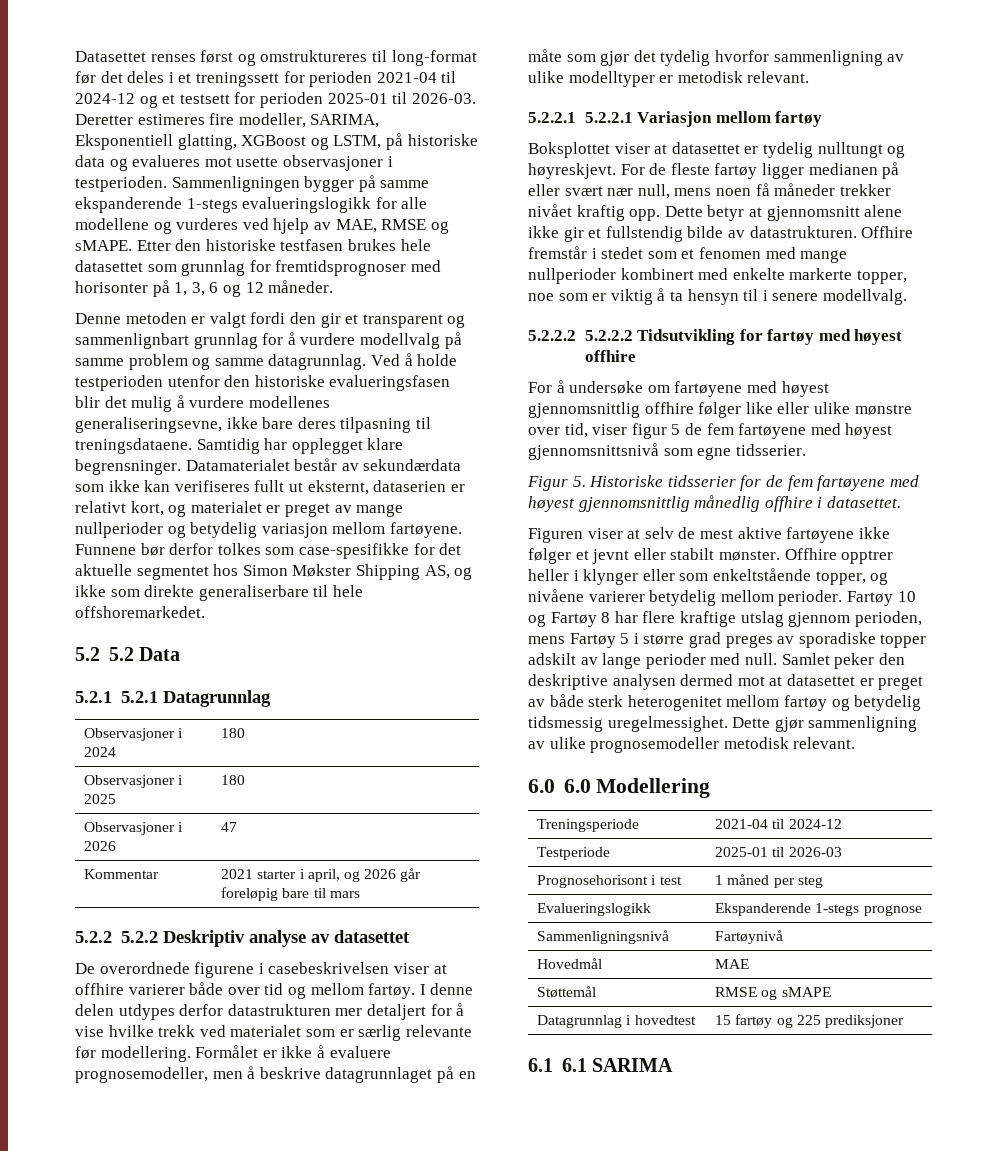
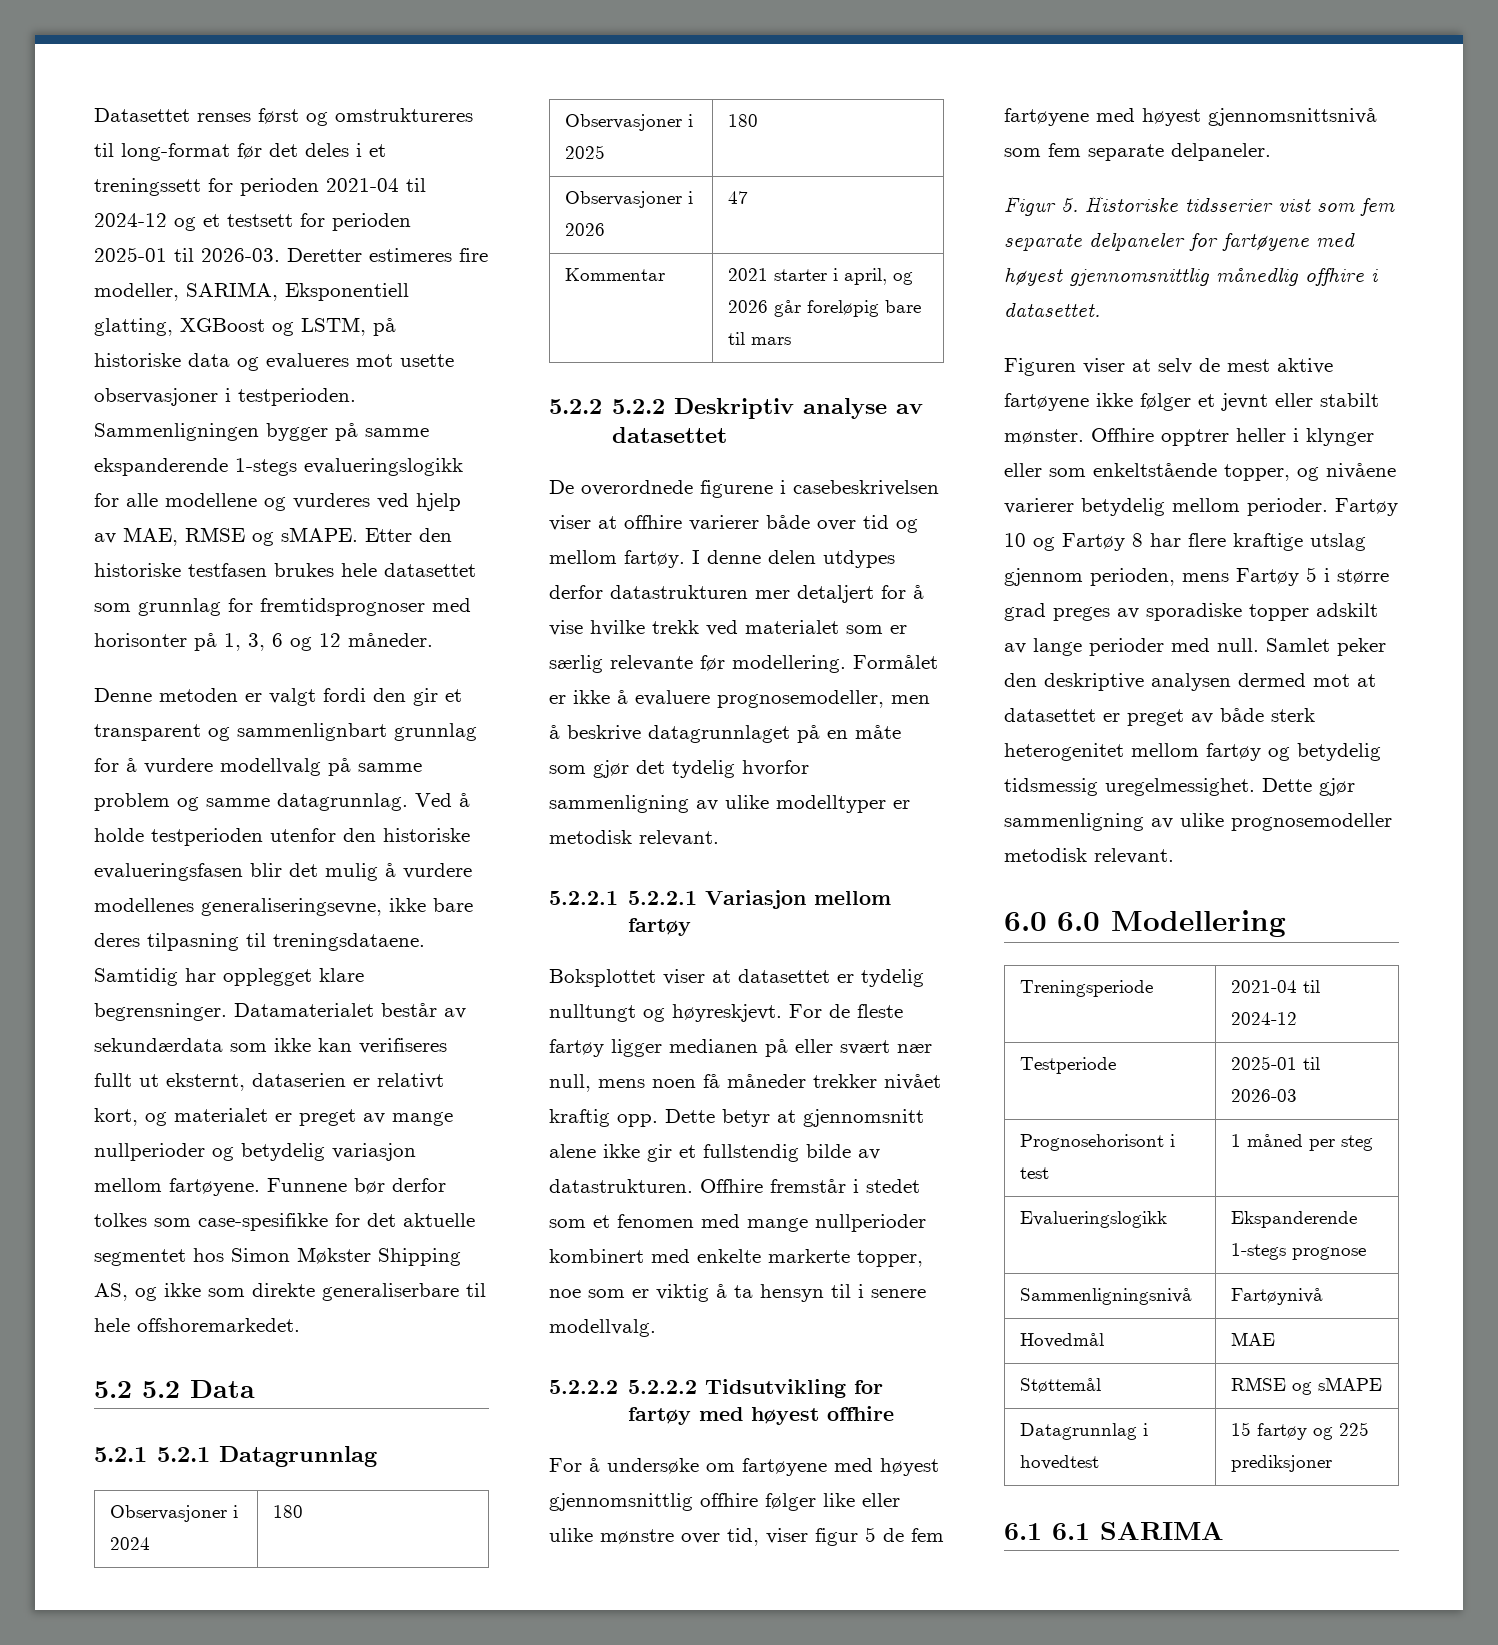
- For å undersøke om fartøyene med høyest gjennomsnittlig offhire følger like eller ulike mønstre over tid, viser figur 5 de fem fartøyene med høyest gjennomsnittsnivå som egne tidsserier.
+ For å undersøke om fartøyene med høyest gjennomsnittlig offhire følger like eller ulike mønstre over tid, viser figur 5 de fem fartøyene med høyest gjennomsnittsnivå som fem separate delpaneler.
- Figur 5. Historiske tidsserier for de fem fartøyene med høyest gjennomsnittlig månedlig offhire i datasettet.
+ Figur 5. Historiske tidsserier vist som fem separate delpaneler for fartøyene med høyest gjennomsnittlig månedlig offhire i datasettet.

